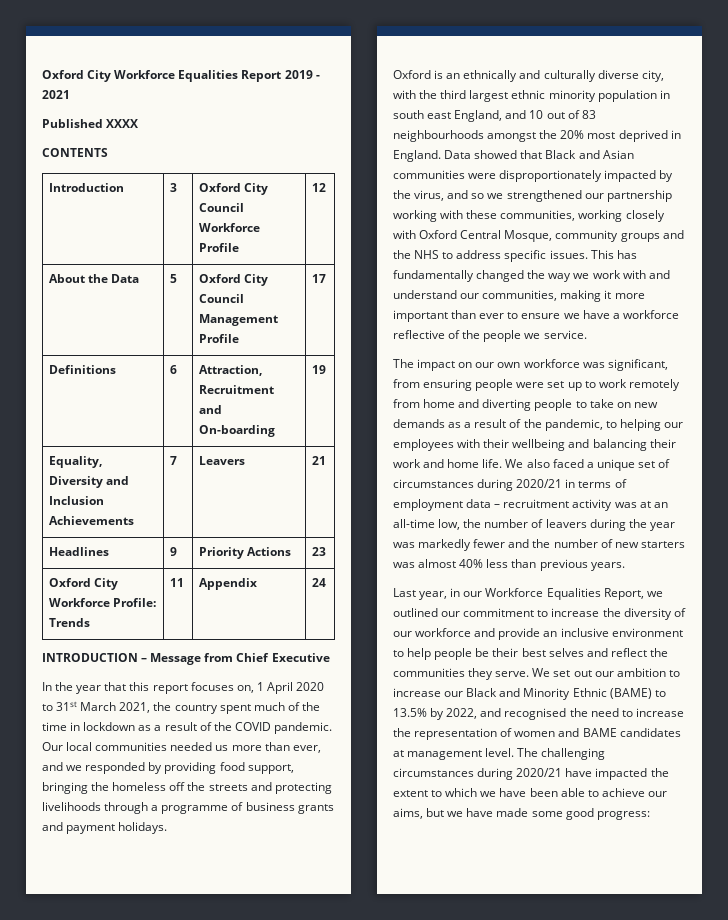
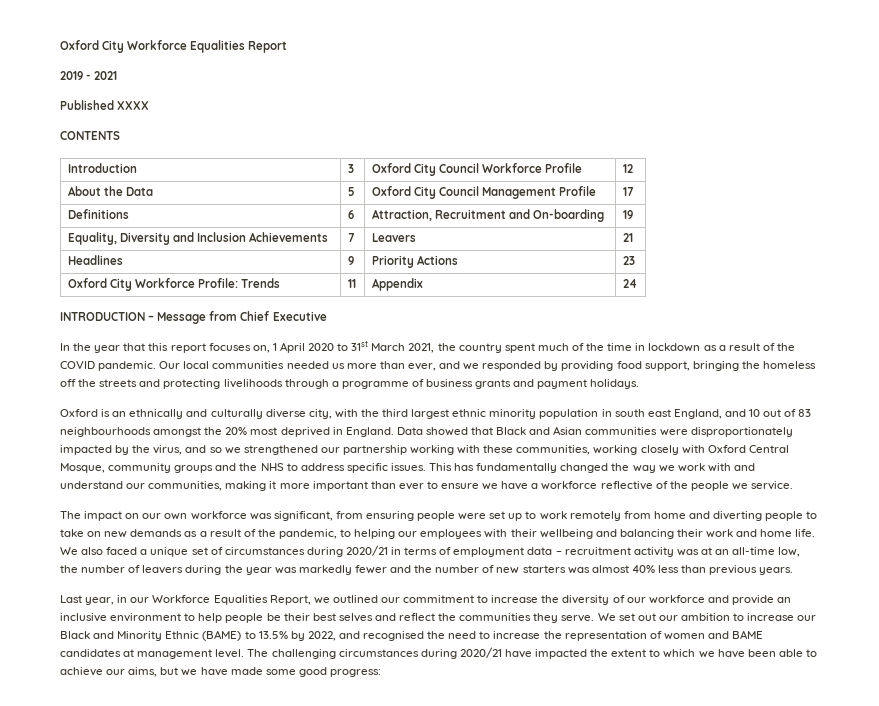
- Oxford City Workforce Equalities Report 2019 - 2021
+ Oxford City Workforce Equalities Report
+ 2019 - 2021

